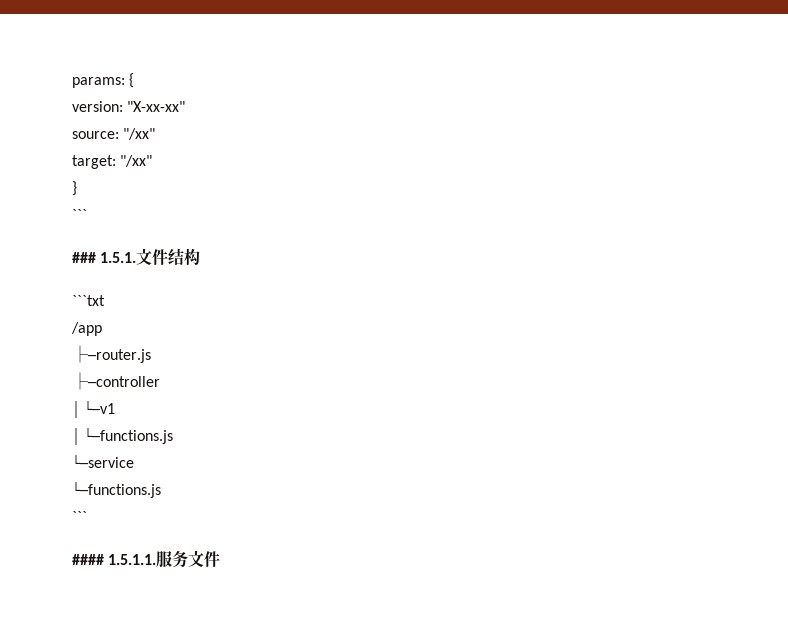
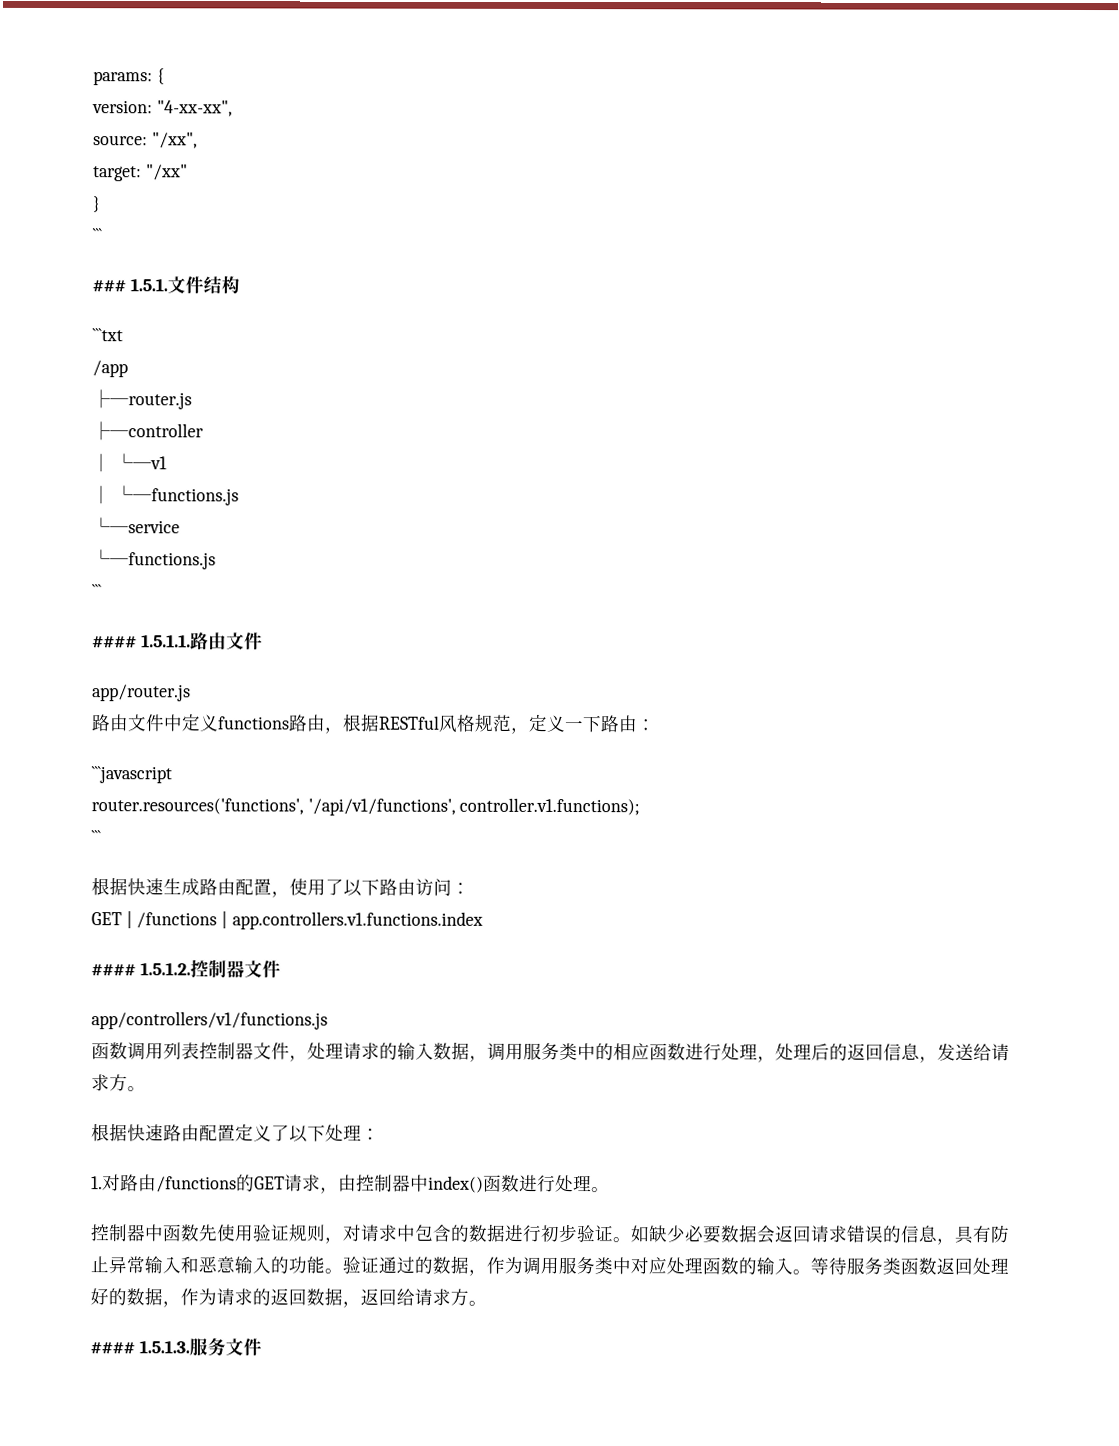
- version: "X-xx-xx"
+ version: "4-xx-xx",
- source: "/xx"
+ source: "/xx",
- #### 1.5.1.1.服务文件
+ #### 1.5.1.1.路由文件
+ app/router.js
+ 路由文件中定义functions路由，根据RESTful风格规范，定义一下路由：
+ ```javascript
+ router.resources('functions', '/api/v1/functions', controller.v1.functions);
+ ```
+ 根据快速生成路由配置，使用了以下路由访问：
+ GET | /functions | app.controllers.v1.functions.index
+ #### 1.5.1.2.控制器文件
+ app/controllers/v1/functions.js
+ 函数调用列表控制器文件，处理请求的输入数据，调用服务类中的相应函数进行处理，处理后的返回信息，发送给请求方。
+ 根据快速路由配置定义了以下处理：
+ 1.对路由/functions的GET请求，由控制器中index()函数进行处理。
+ 控制器中函数先使用验证规则，对请求中包含的数据进行初步验证。如缺少必要数据会返回请求错误的信息，具有防止异常输入和恶意输入的功能。验证通过的数据，作为调用服务类中对应处理函数的输入。等待服务类函数返回处理好的数据，作为请求的返回数据，返回给请求方。
+ #### 1.5.1.3.服务文件

